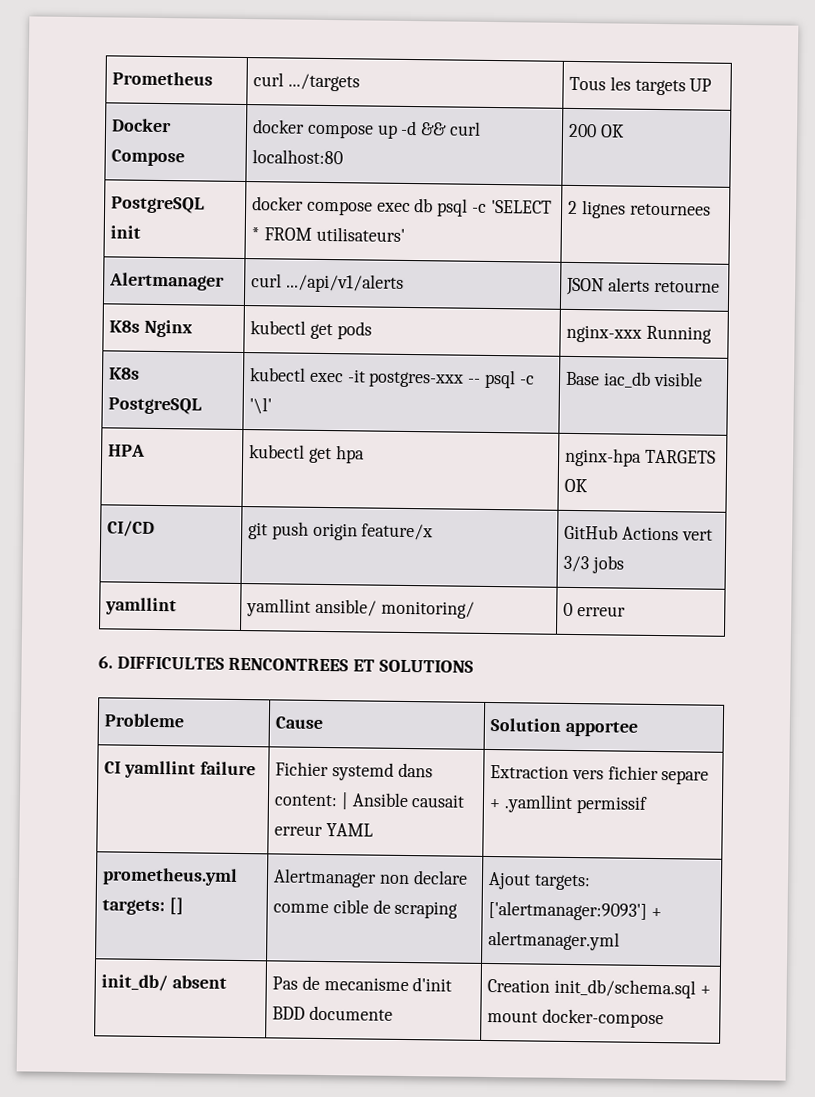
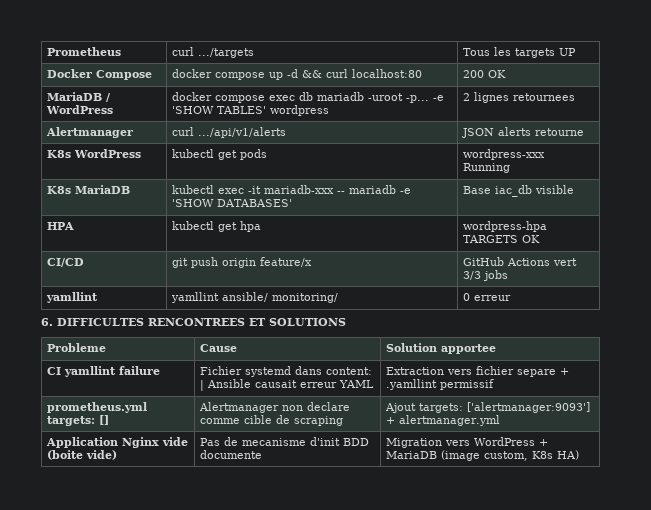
- PostgreSQL init | docker compose exec db psql -c 'SELECT * FROM utilisateurs' | 2 lignes retournees
+ MariaDB / WordPress | docker compose exec db mariadb -uroot -p... -e 'SHOW TABLES' wordpress | 2 lignes retournees
- K8s Nginx | kubectl get pods | nginx-xxx Running
+ K8s WordPress | kubectl get pods | wordpress-xxx Running
- K8s PostgreSQL | kubectl exec -it postgres-xxx -- psql -c '\l' | Base iac_db visible
+ K8s MariaDB | kubectl exec -it mariadb-xxx -- mariadb -e 'SHOW DATABASES' | Base iac_db visible
- HPA | kubectl get hpa | nginx-hpa TARGETS OK
+ HPA | kubectl get hpa | wordpress-hpa TARGETS OK
- init_db/ absent | Pas de mecanisme d'init BDD documente | Creation init_db/schema.sql + mount docker-compose
+ Application Nginx vide (boite vide) | Pas de mecanisme d'init BDD documente | Migration vers WordPress + MariaDB (image custom, K8s HA)

